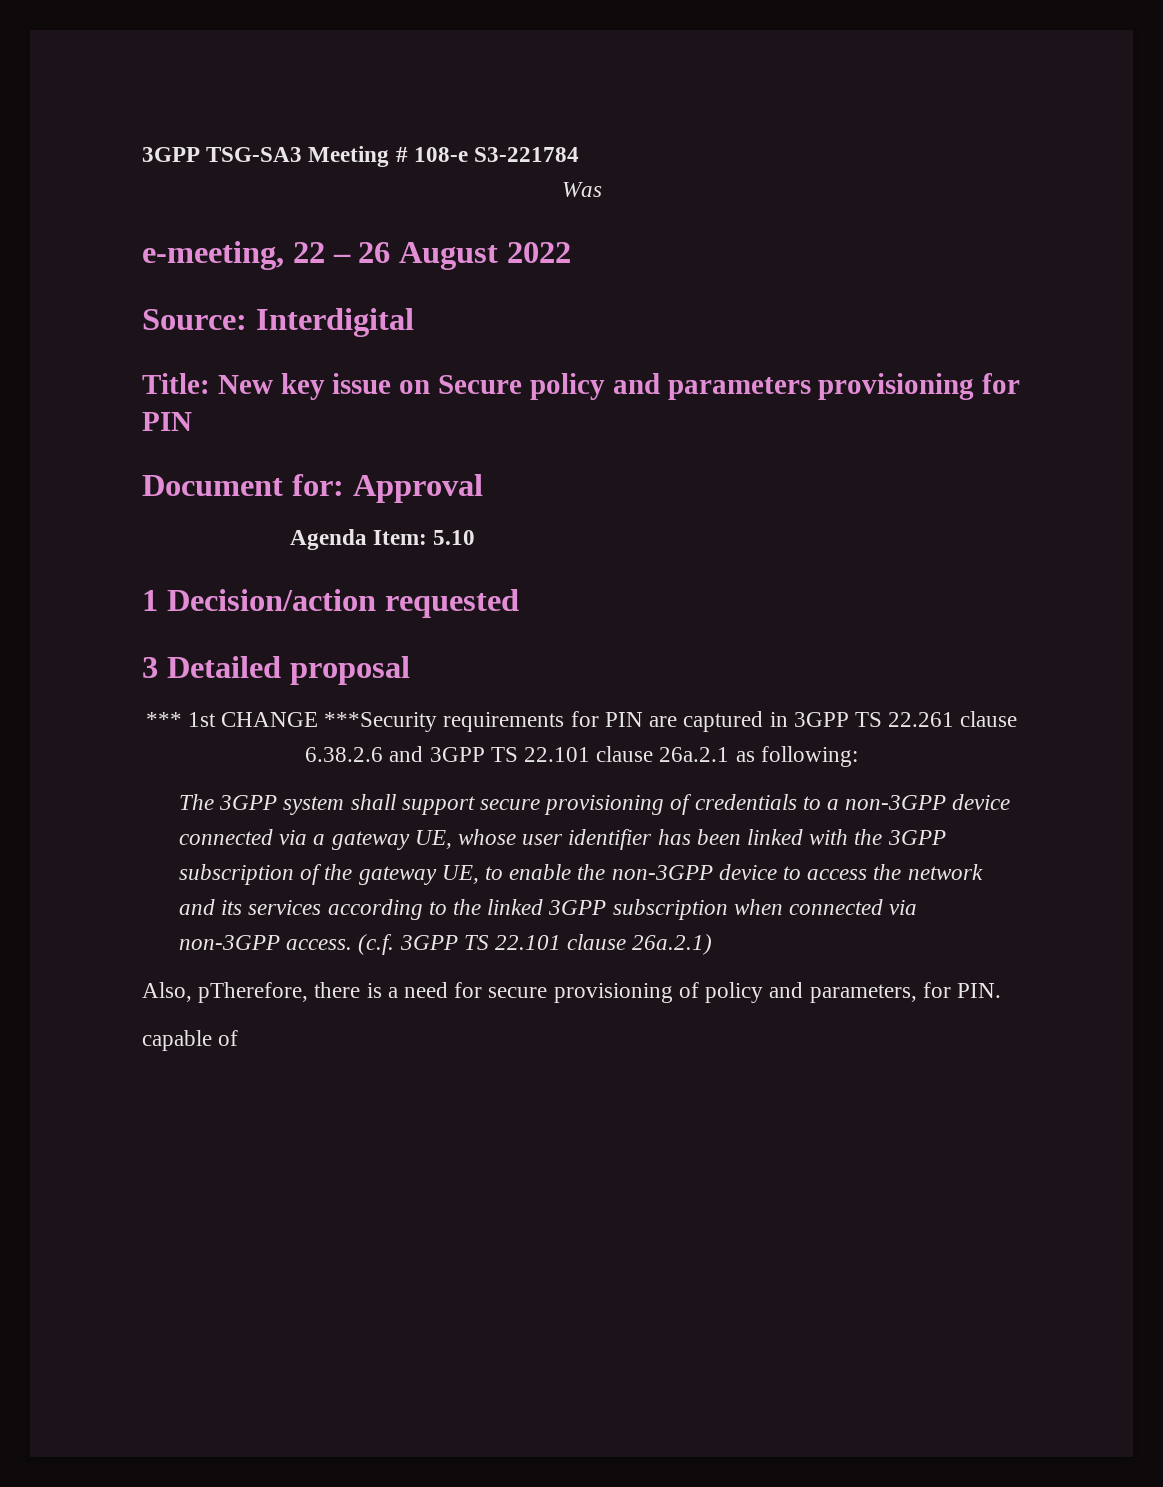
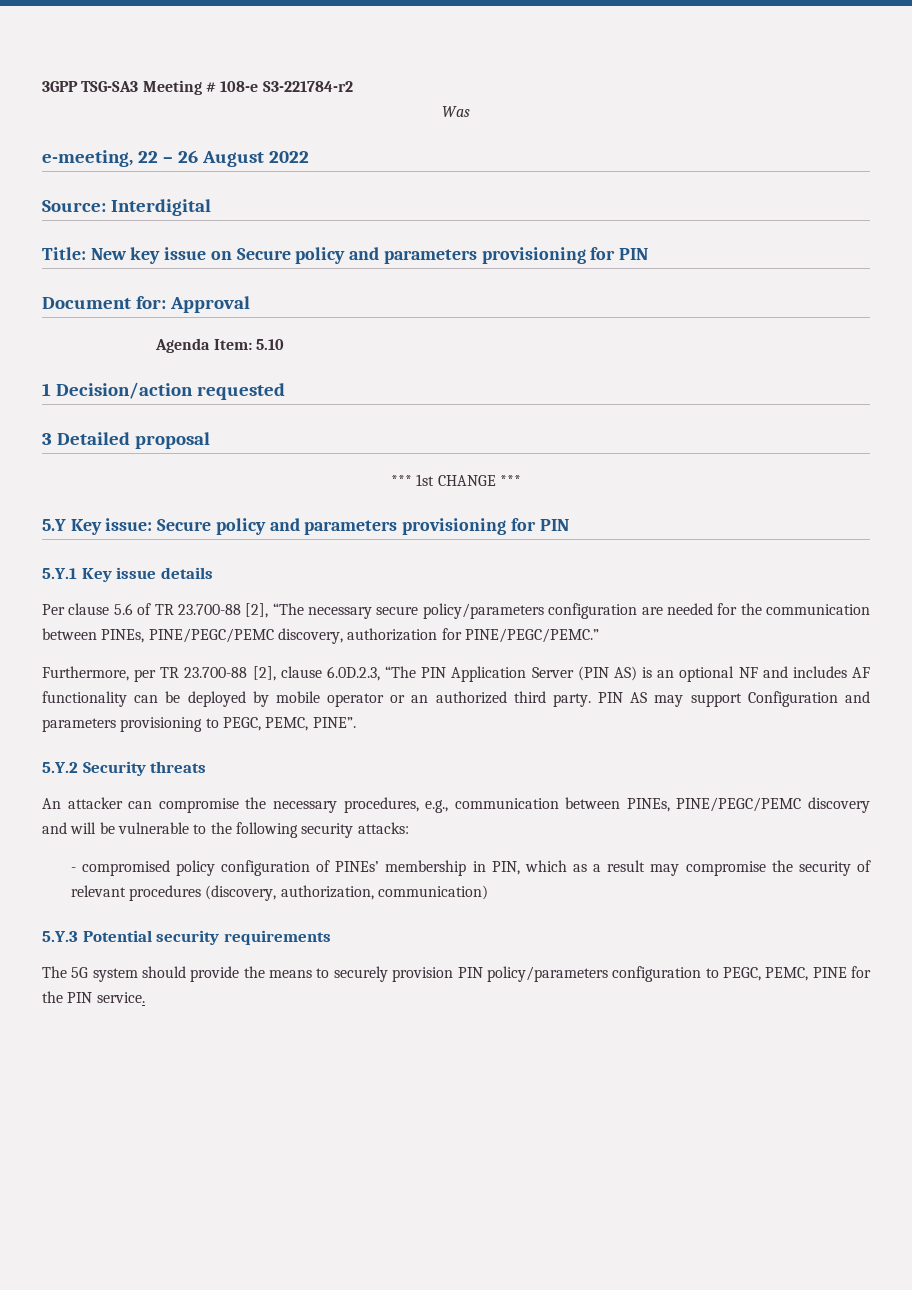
- 3GPP TSG-SA3 Meeting # 108-e S3-221784
+ 3GPP TSG-SA3 Meeting # 108-e S3-221784-r2
- *** 1st CHANGE ***Security requirements for PIN are captured in 3GPP TS 22.261 clause 6.38.2.6 and 3GPP TS 22.101 clause 26a.2.1 as following:
- The 3GPP system shall support secure provisioning of credentials to a non-3GPP device connected via a gateway UE, whose user identifier has been linked with the 3GPP subscription of the gateway UE, to enable the non-3GPP device to access the network and its services according to the linked 3GPP subscription when connected via non-3GPP access. (c.f. 3GPP TS 22.101 clause 26a.2.1)
- Also, pTherefore, there is a need for secure provisioning of policy and parameters, for PIN.
- capable of
+ *** 1st CHANGE ***
+ 5.Y Key issue: Secure policy and parameters provisioning for PIN
+ 5.Y.1 Key issue details
+ Per clause 5.6 of TR 23.700-88 [2], “The necessary secure policy/parameters configuration are needed for the communication between PINEs, PINE/PEGC/PEMC discovery, authorization for PINE/PEGC/PEMC.”
+ Furthermore, per TR 23.700-88 [2], clause 6.0D.2.3, “The PIN Application Server (PIN AS) is an optional NF and includes AF functionality can be deployed by mobile operator or an authorized third party. PIN AS may support Configuration and parameters provisioning to PEGC, PEMC, PINE”.
+ 5.Y.2 Security threats
+ An attacker can compromise the necessary procedures, e.g., communication between PINEs, PINE/PEGC/PEMC discovery and will be vulnerable to the following security attacks:
+ - compromised policy configuration of PINEs’ membership in PIN, which as a result may compromise the security of relevant procedures (discovery, authorization, communication)
+ 5.Y.3 Potential security requirements
+ The 5G system should provide the means to securely provision PIN policy/parameters configuration to PEGC, PEMC, PINE for the PIN service.

